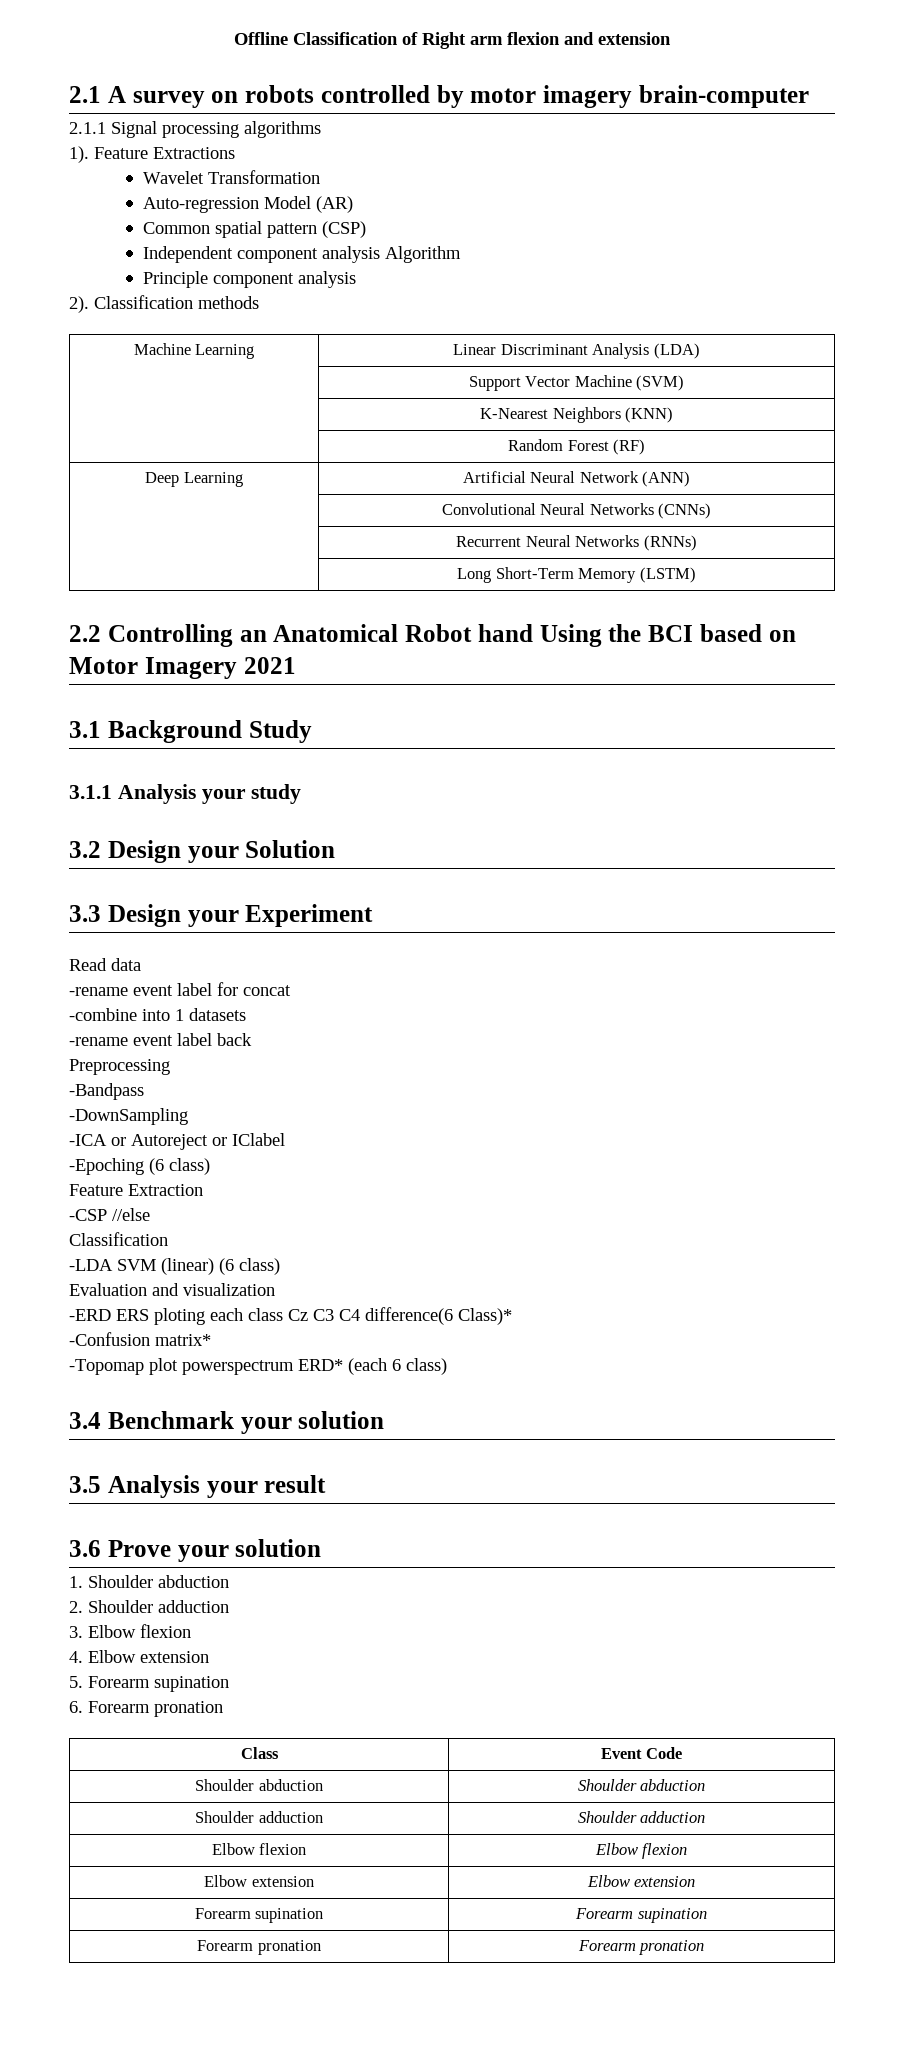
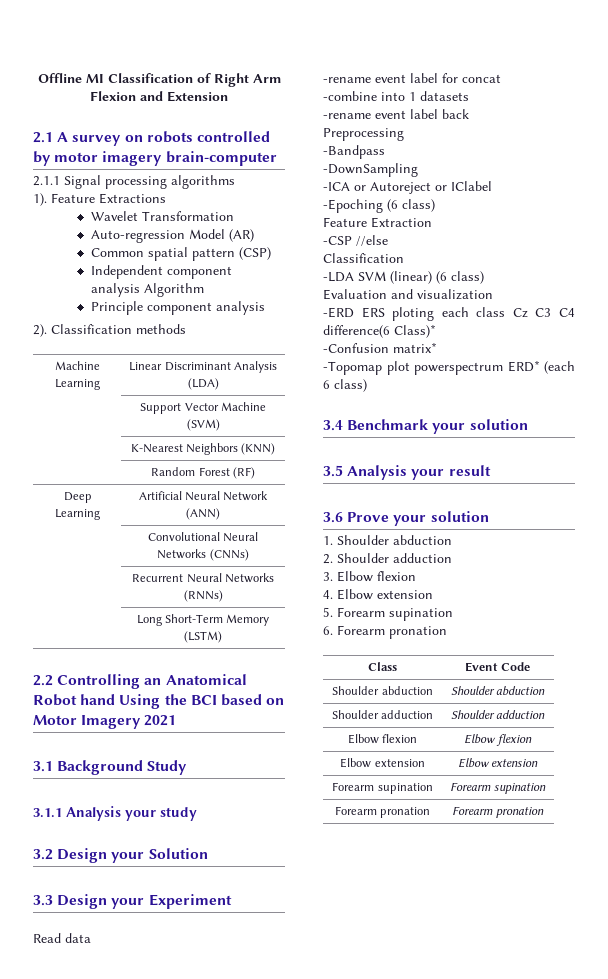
- Offline Classification of Right arm flexion and extension
+ Offline MI Classification of Right Arm Flexion and Extension

